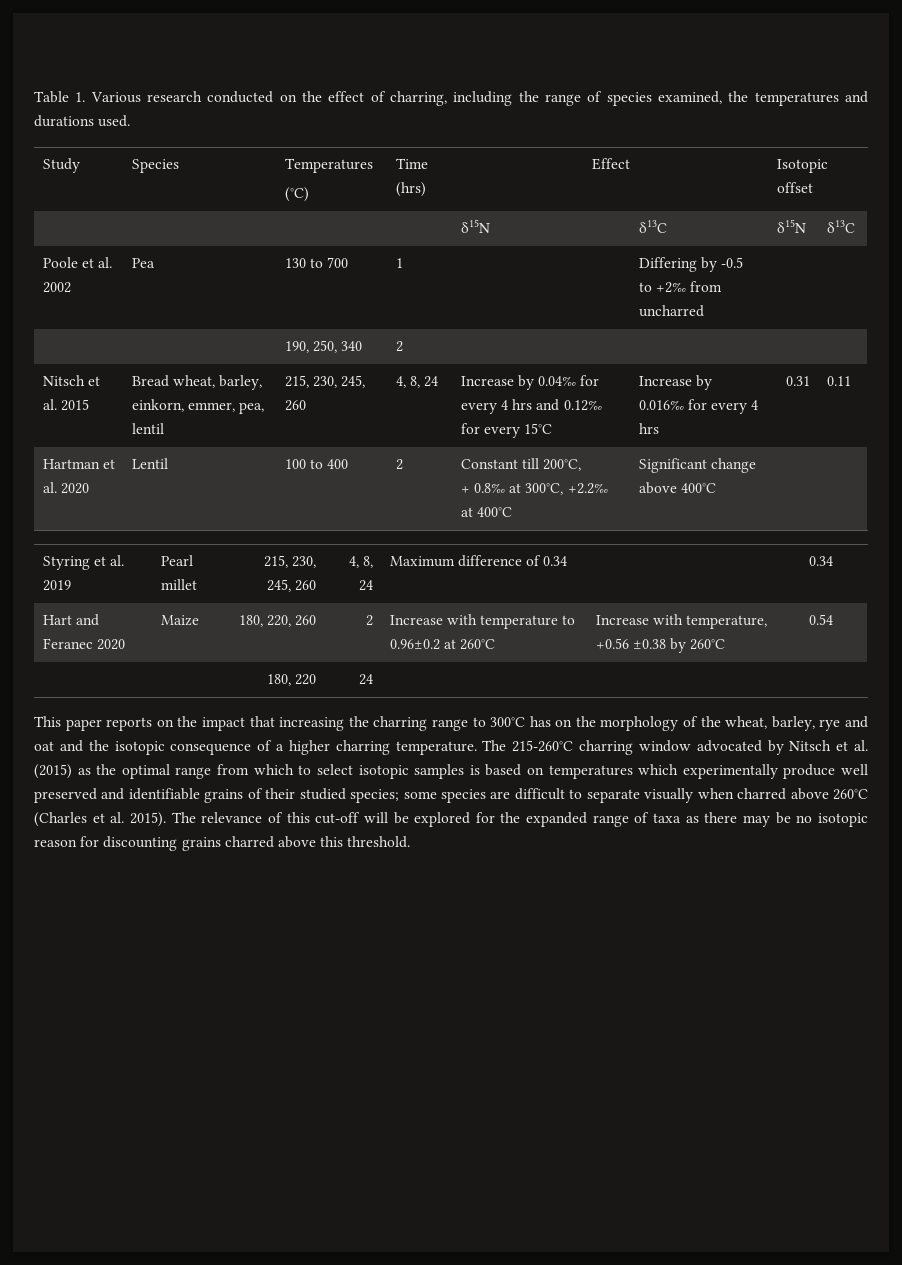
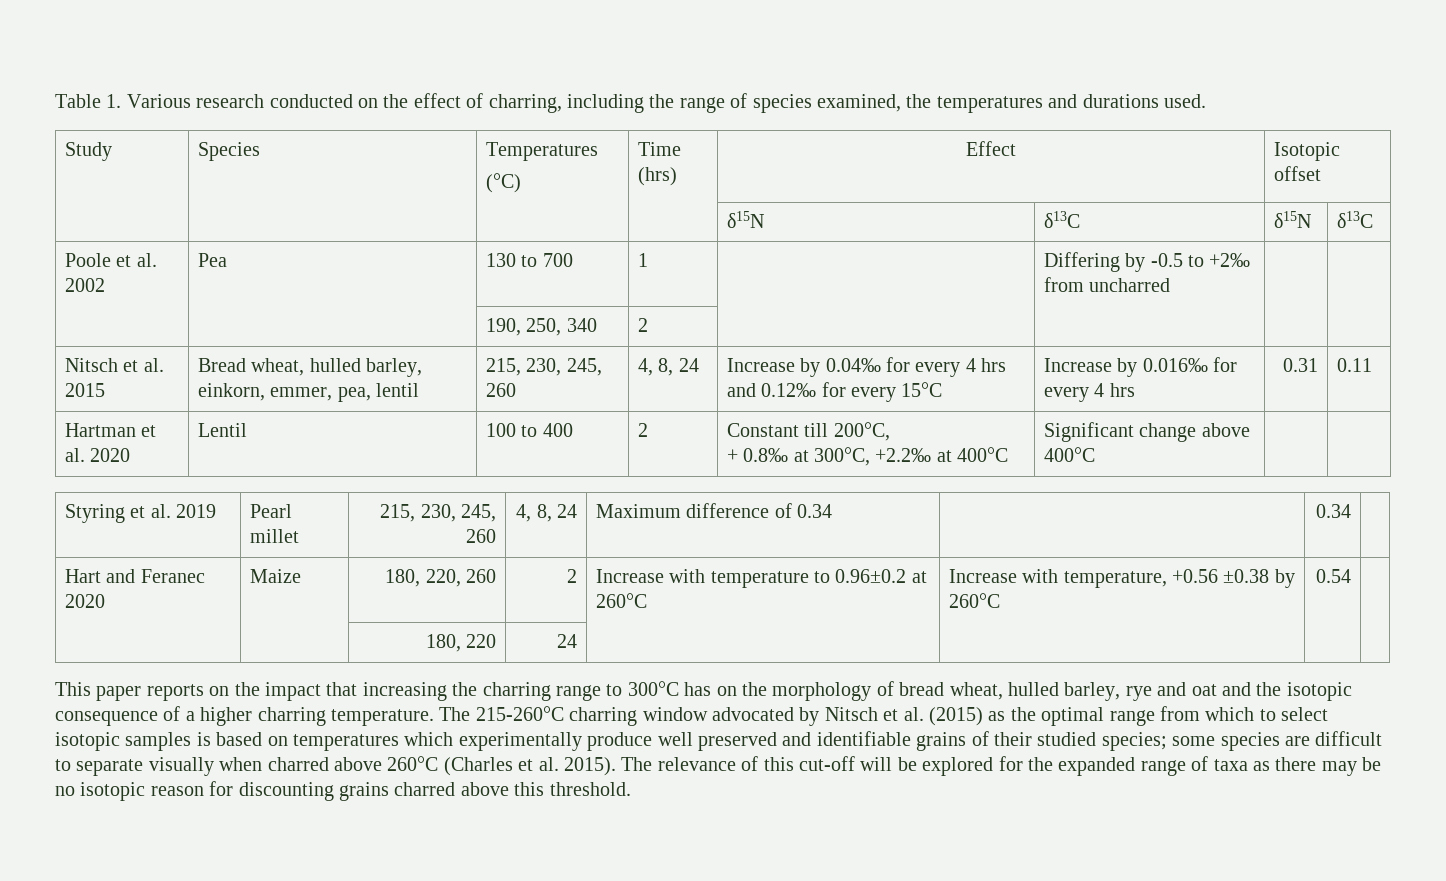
- Nitsch et al. 2015 | Bread wheat, barley, einkorn, emmer, pea, lentil | 215, 230, 245, 260 | 4, 8, 24 | Increase by 0.04‰ for every 4 hrs and 0.12‰ for every 15°C | Increase by 0.016‰ for every 4 hrs | 0.31 | 0.11
+ Nitsch et al. 2015 | Bread wheat, hulled barley, einkorn, emmer, pea, lentil | 215, 230, 245, 260 | 4, 8, 24 | Increase by 0.04‰ for every 4 hrs and 0.12‰ for every 15°C | Increase by 0.016‰ for every 4 hrs | 0.31 | 0.11
- This paper reports on the impact that increasing the charring range to 300°C has on the morphology of the wheat, barley, rye and oat and the isotopic consequence of a higher charring temperature.
+ This paper reports on the impact that increasing the charring range to 300°C has on the morphology of bread wheat, hulled barley, rye and oat and the isotopic consequence of a higher charring temperature.

